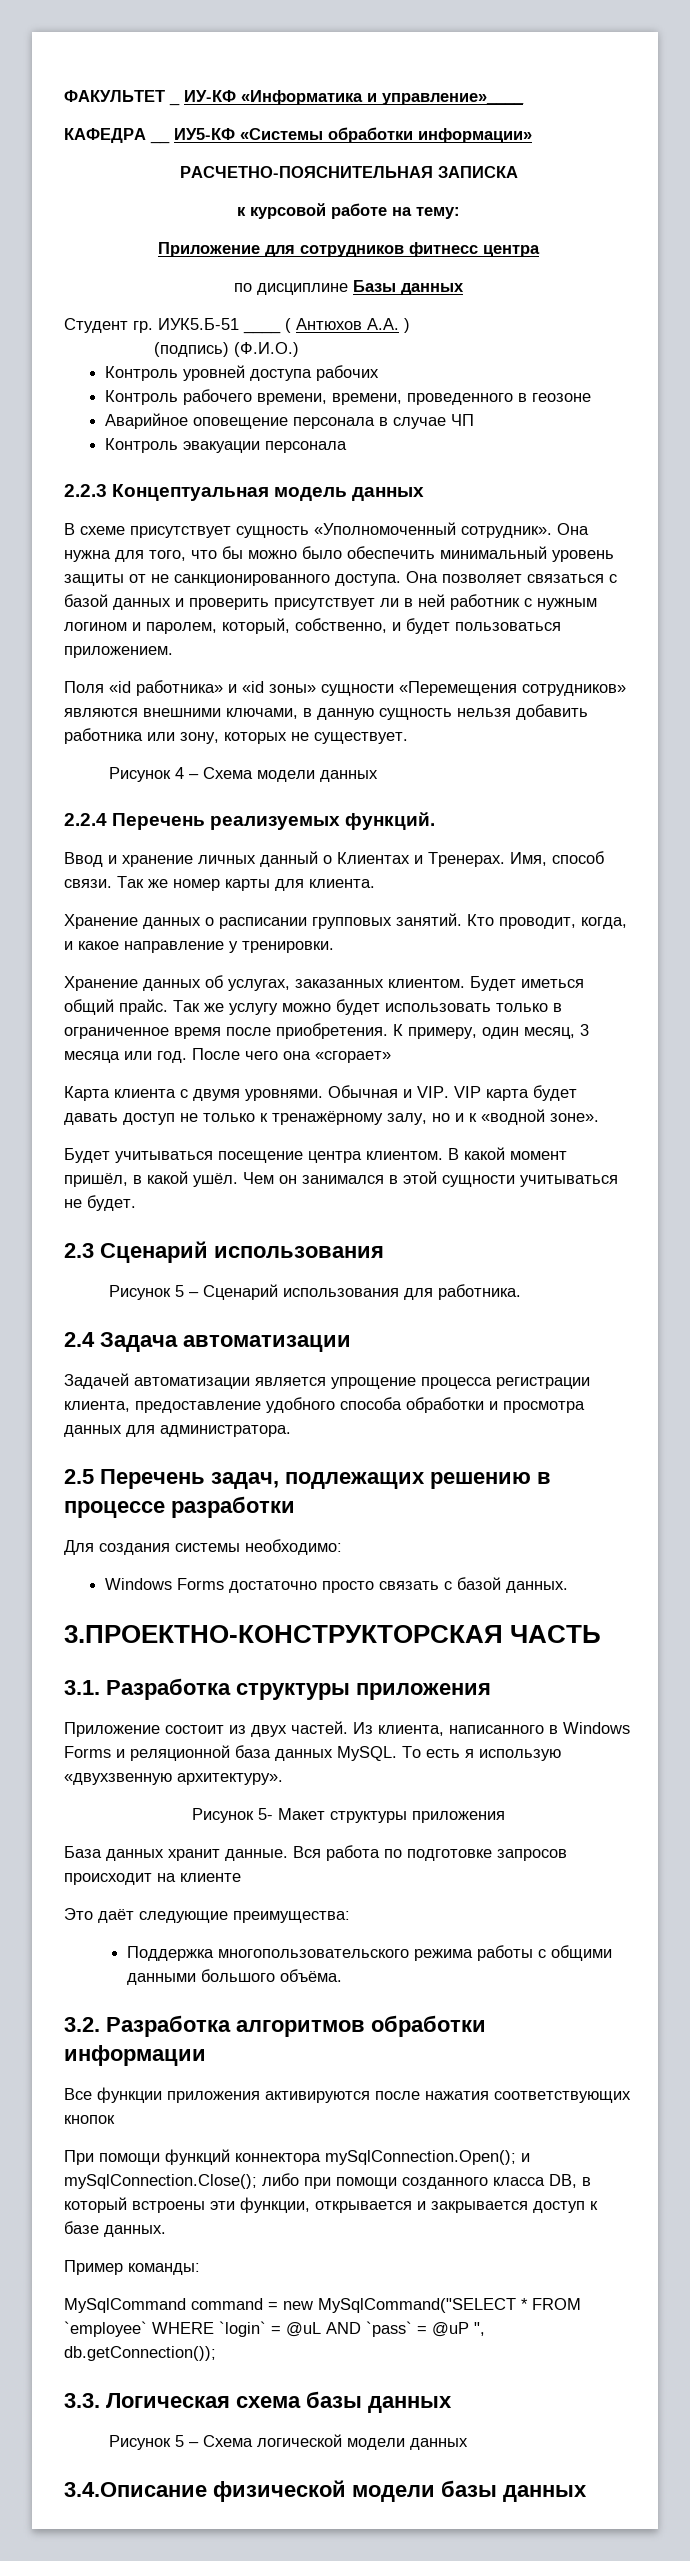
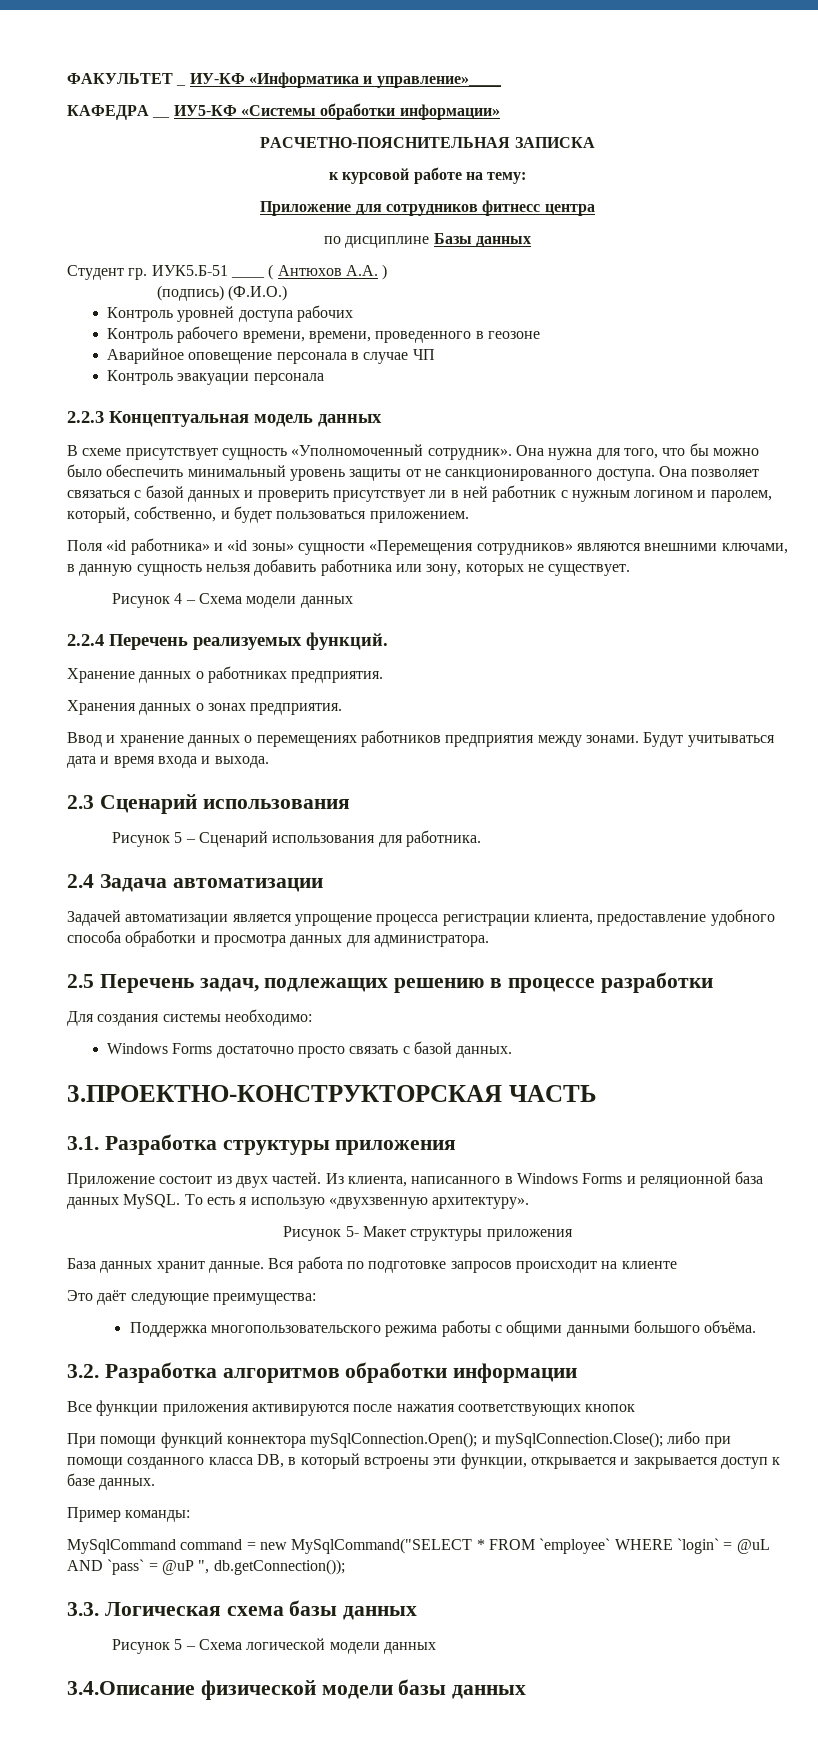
- Ввод и хранение личных данный о Клиентах и Тренерах. Имя, способ связи. Так же номер карты для клиента.
- Хранение данных о расписании групповых занятий. Кто проводит, когда, и какое направление у тренировки.
- Хранение данных об услугах, заказанных клиентом. Будет иметься общий прайс. Так же услугу можно будет использовать только в ограниченное время после приобретения. К примеру, один месяц, 3 месяца или год. После чего она «сгорает»
- Карта клиента с двумя уровнями. Обычная и VIP. VIP карта будет давать доступ не только к тренажёрному залу, но и к «водной зоне».
- Будет учитываться посещение центра клиентом. В какой момент пришёл, в какой ушёл. Чем он занимался в этой сущности учитываться не будет.
+ Хранение данных о работниках предприятия.
+ Хранения данных о зонах предприятия.
+ Ввод и хранение данных о перемещениях работников предприятия между зонами. Будут учитываться дата и время входа и выхода.

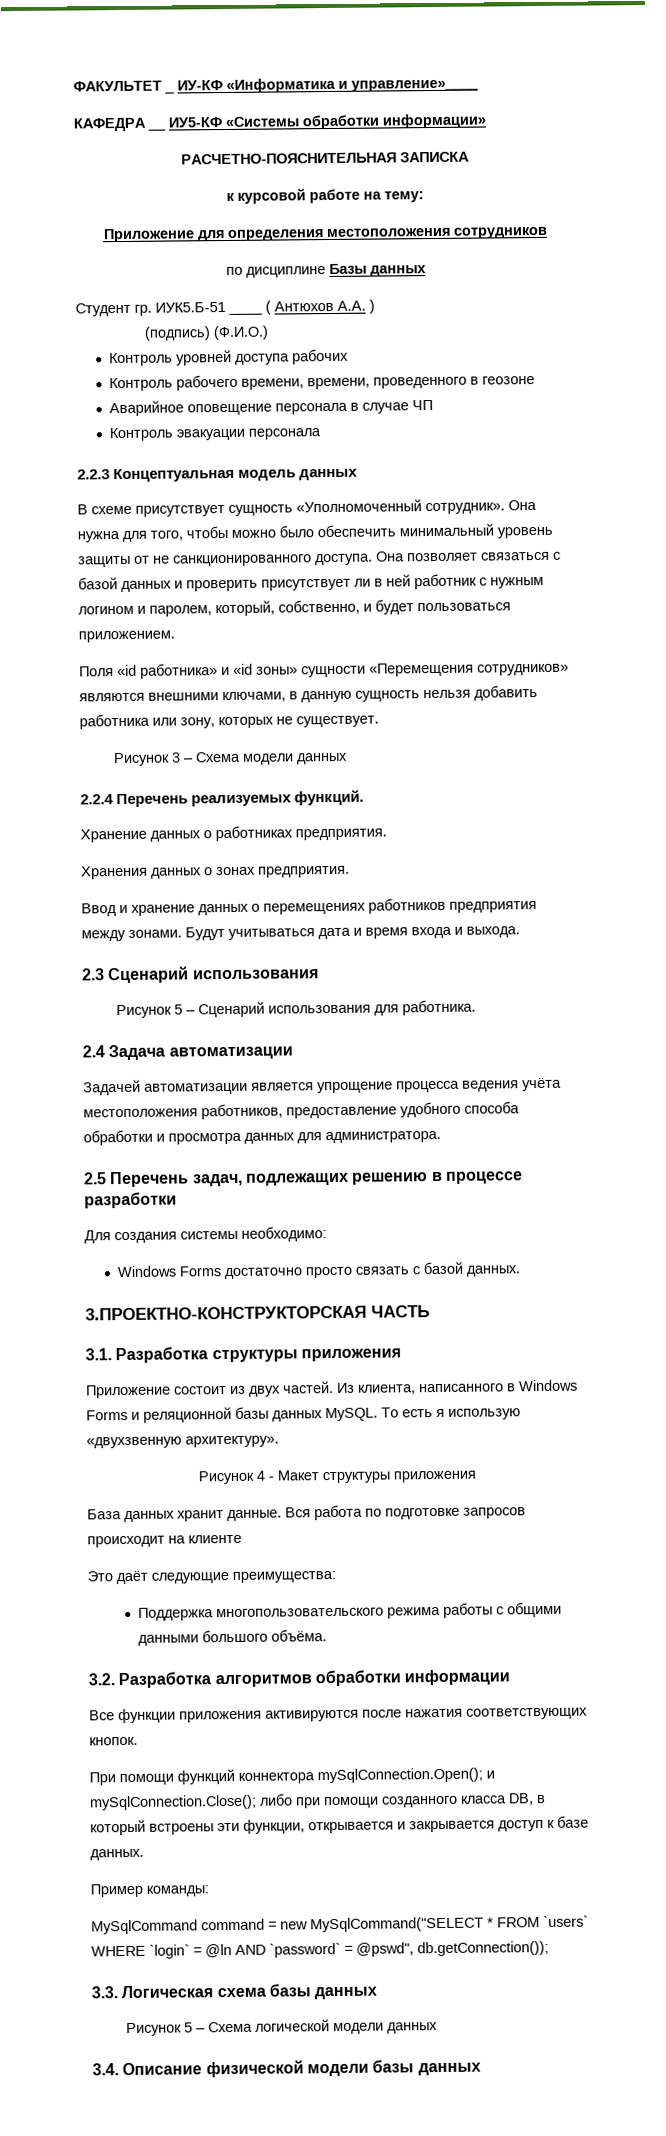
- Приложение для сотрудников фитнесс центра
+ Приложение для определения местоположения сотрудников
- Она нужна для того, что бы можно было обеспечить минимальный уровень защиты от не санкционированного доступа.
+ Она нужна для того, чтобы можно было обеспечить минимальный уровень защиты от не санкционированного доступа.
- Рисунок 4 – Схема модели данных
+ Рисунок 3 – Схема модели данных
- Задачей автоматизации является упрощение процесса регистрации клиента, предоставление удобного способа обработки и просмотра данных для администратора.
+ Задачей автоматизации является упрощение процесса ведения учёта местоположения работников, предоставление удобного способа обработки и просмотра данных для администратора.
- Из клиента, написанного в Windows Forms и реляционной база данных MySQL.
+ Из клиента, написанного в Windows Forms и реляционной базы данных MySQL.
- Рисунок 5- Макет структуры приложения
+ Рисунок 4 - Макет структуры приложения
- Все функции приложения активируются после нажатия соответствующих кнопок
+ Все функции приложения активируются после нажатия соответствующих кнопок.
- MySqlCommand command = new MySqlCommand("SELECT * FROM `employee` WHERE `login` = @uL AND `pass` = @uP ", db.getConnection());
+ MySqlCommand command = new MySqlCommand("SELECT * FROM `users` WHERE `login` = @ln AND `password` = @pswd", db.getConnection());
- 3.4.Описание физической модели базы данных
+ 3.4. Описание физической модели базы данных

